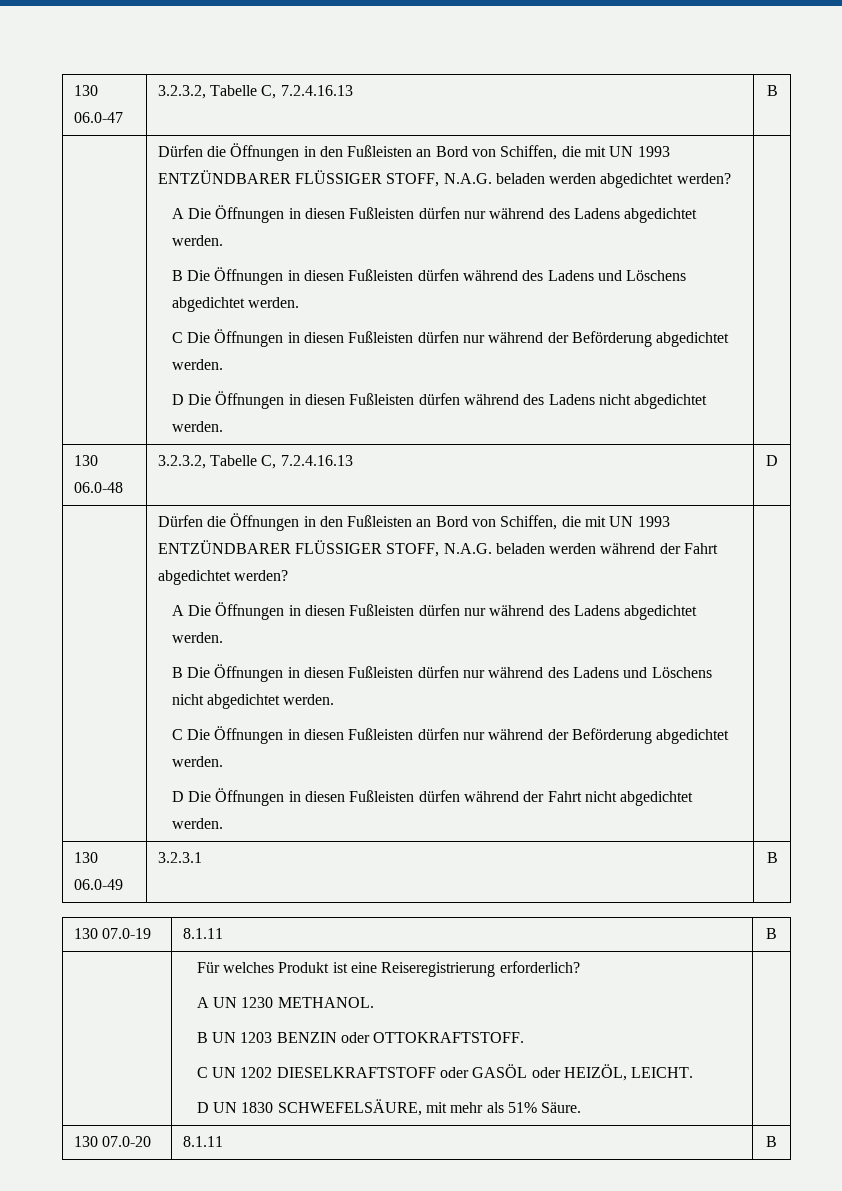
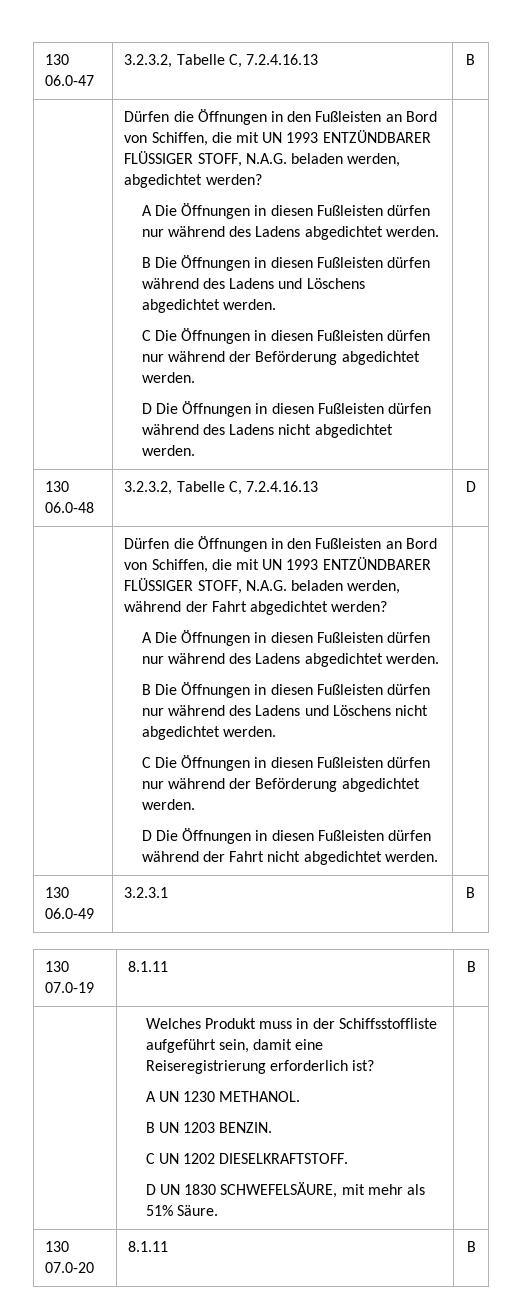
- Dürfen die Öffnungen in den Fußleisten an Bord von Schiffen, die mit UN 1993 ENTZÜNDBARER FLÜSSIGER STOFF, N.A.G. beladen werden abgedichtet werden?
+ Dürfen die Öffnungen in den Fußleisten an Bord von Schiffen, die mit UN 1993 ENTZÜNDBARER FLÜSSIGER STOFF, N.A.G. beladen werden, abgedichtet werden?
- Dürfen die Öffnungen in den Fußleisten an Bord von Schiffen, die mit UN 1993 ENTZÜNDBARER FLÜSSIGER STOFF, N.A.G. beladen werden während der Fahrt abgedichtet werden?
+ Dürfen die Öffnungen in den Fußleisten an Bord von Schiffen, die mit UN 1993 ENTZÜNDBARER FLÜSSIGER STOFF, N.A.G. beladen werden, während der Fahrt abgedichtet werden?
- | Für welches Produkt ist eine Reiseregistrierung erforderlich?
+ | Welches Produkt muss in der Schiffsstoffliste aufgeführt sein, damit eine Reiseregistrierung erforderlich ist?
  A UN 1230 METHANOL.
- B UN 1203 BENZIN oder OTTOKRAFTSTOFF.
- C UN 1202 DIESELKRAFTSTOFF oder GASÖL oder HEIZÖL, LEICHT.
+ B UN 1203 BENZIN.
+ C UN 1202 DIESELKRAFTSTOFF.

